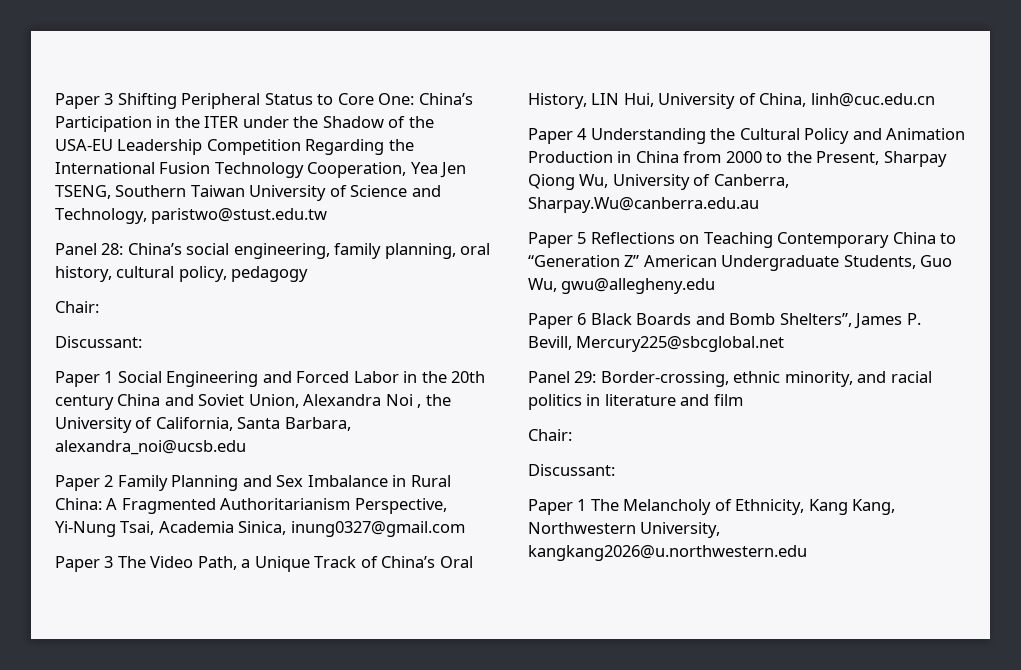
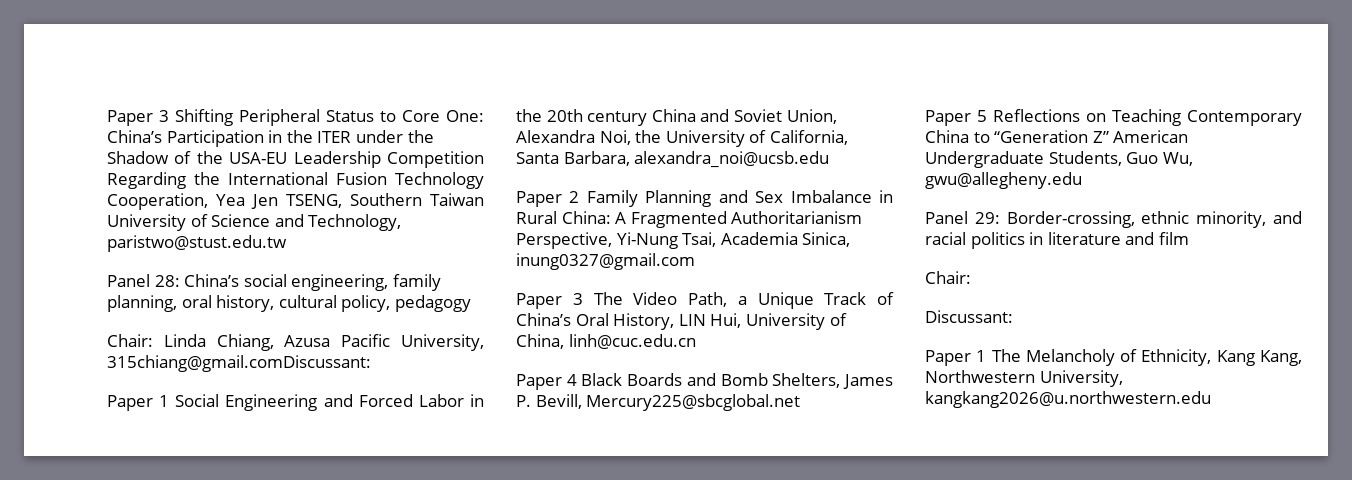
  Panel 28: China’s social engineering, family planning, oral history, cultural policy, pedagogy
- Chair:
- Discussant:
+ Chair: Linda Chiang, Azusa Pacific University, 315chiang@gmail.comDiscussant:
- Paper 1 Social Engineering and Forced Labor in the 20th century China and Soviet Union, Alexandra Noi , the University of California, Santa Barbara, alexandra_noi@ucsb.edu
+ Paper 1 Social Engineering and Forced Labor in the 20th century China and Soviet Union, Alexandra Noi, the University of California, Santa Barbara, alexandra_noi@ucsb.edu
- Paper 4 Understanding the Cultural Policy and Animation Production in China from 2000 to the Present, Sharpay Qiong Wu, University of Canberra, Sharpay.Wu@canberra.edu.au
+ Paper 4 Black Boards and Bomb Shelters, James P. Bevill, Mercury225@sbcglobal.net
- Paper 6 Black Boards and Bomb Shelters”, James P. Bevill, Mercury225@sbcglobal.net

